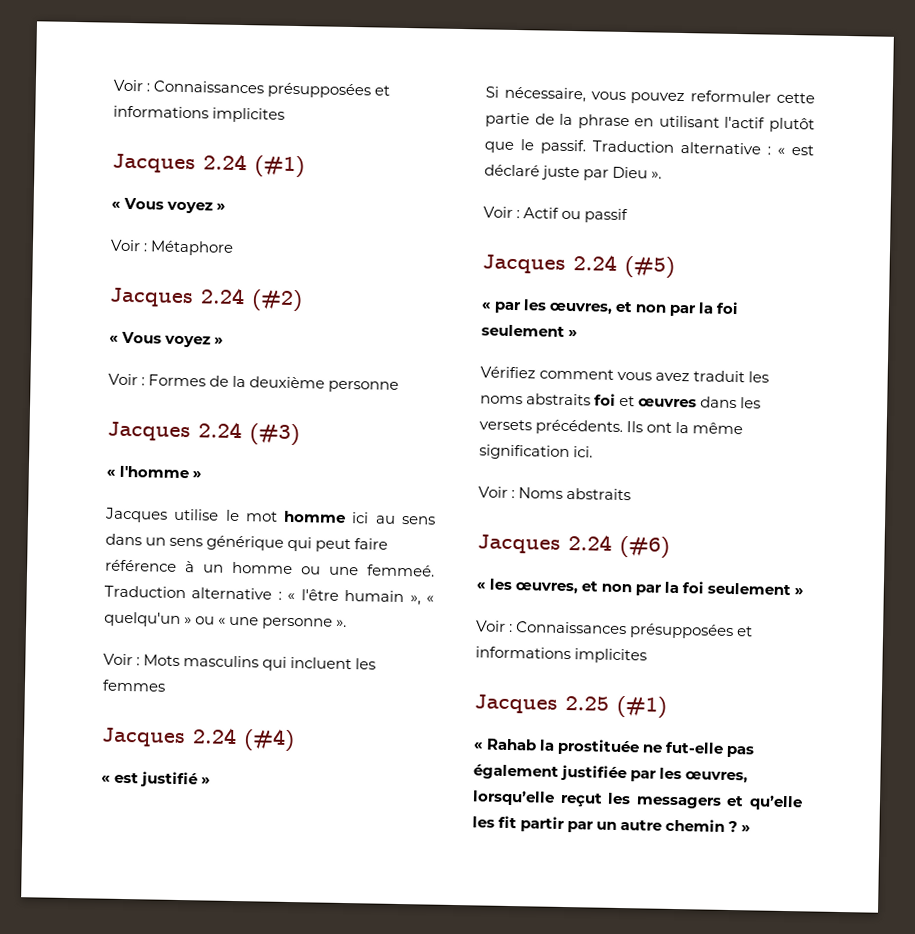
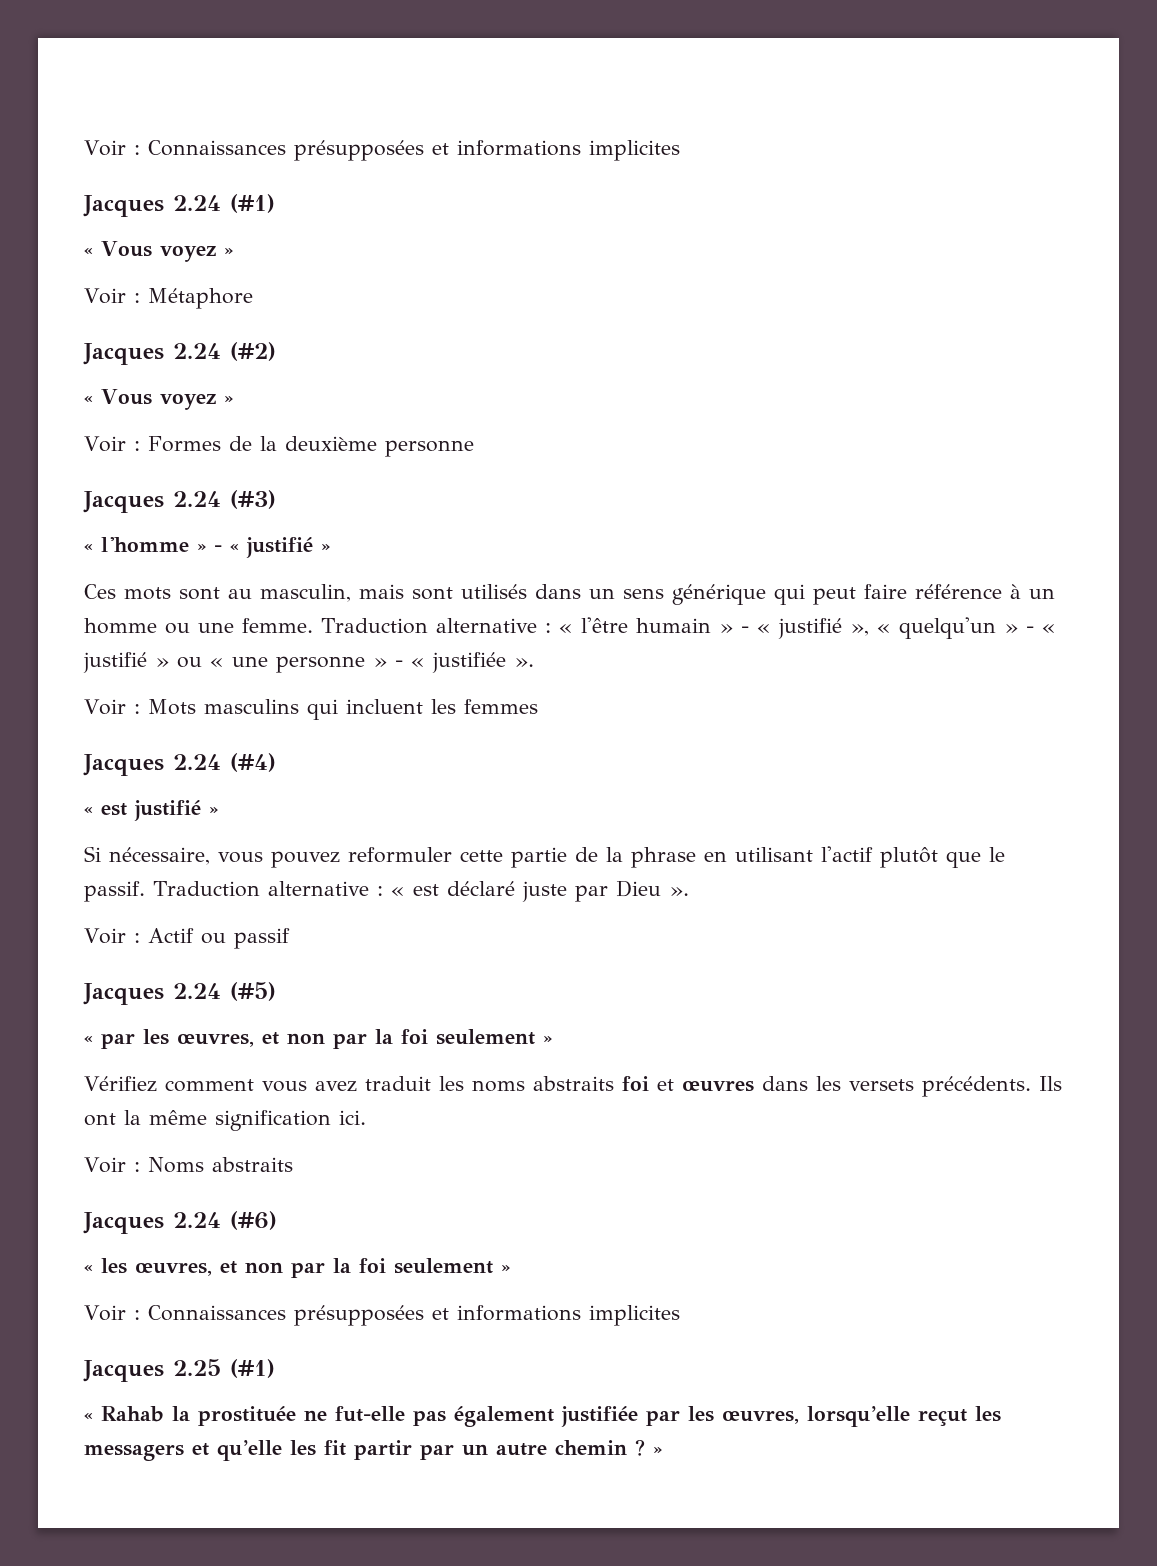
- « l'homme »
- Jacques utilise le mot homme ici au sens dans un sens générique qui peut faire référence à un homme ou une femmeé.
+ « l'homme » - « justifié »
+ Ces mots sont au masculin, mais sont utilisés dans un sens générique qui peut faire référence à un homme ou une femme.
- Traduction alternative : « l'être humain », « quelqu'un » ou « une personne ».
+ Traduction alternative : « l'être humain » - « justifié », « quelqu'un » - « justifié » ou « une personne » - « justifiée ».

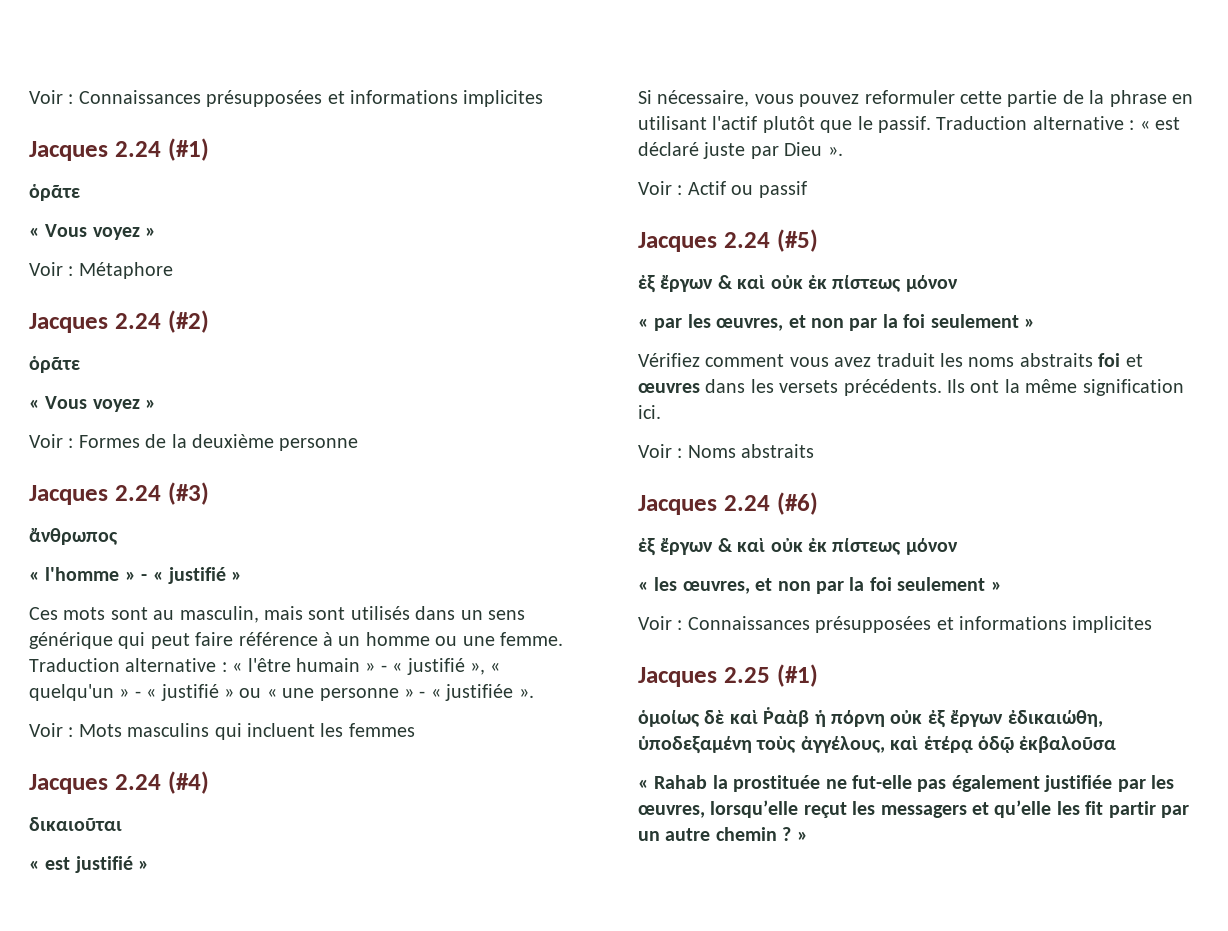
  Jacques 2.24 (#1)
+ ὁρᾶτε
  Jacques 2.24 (#2)
+ ὁρᾶτε
+ ἄνθρωπος
+ δικαιοῦται
  Jacques 2.24 (#5)
+ ἐξ ἔργων & καὶ οὐκ ἐκ πίστεως μόνον
  Jacques 2.24 (#6)
+ ἐξ ἔργων & καὶ οὐκ ἐκ πίστεως μόνον
+ ὁμοίως δὲ καὶ Ῥαὰβ ἡ πόρνη οὐκ ἐξ ἔργων ἐδικαιώθη, ὑποδεξαμένη τοὺς ἀγγέλους, καὶ ἑτέρᾳ ὁδῷ ἐκβαλοῦσα

